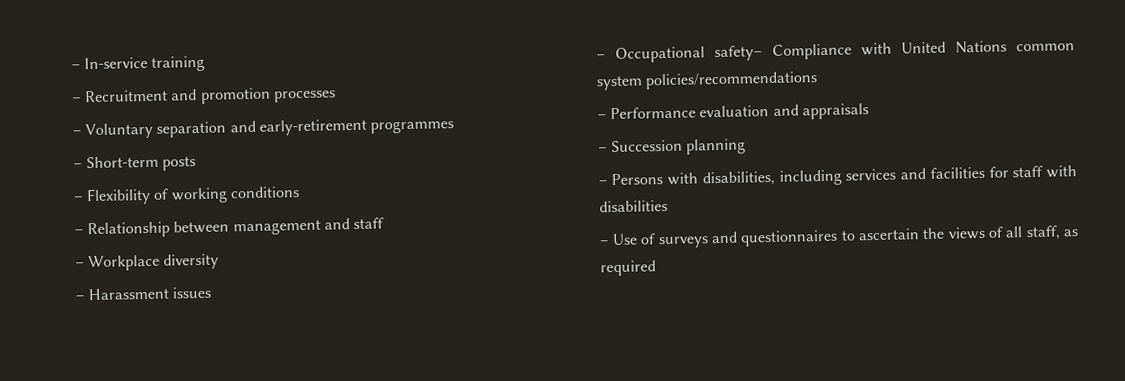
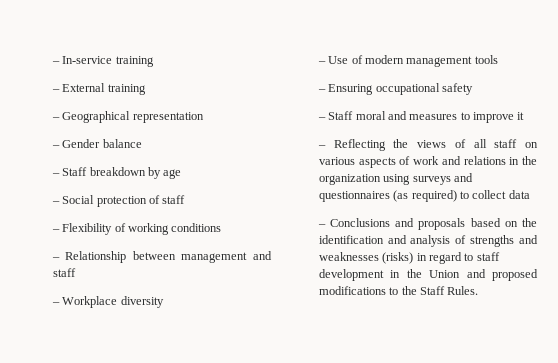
- – Recruitment and promotion processes
- – Voluntary separation and early-retirement programmes
- – Short-term posts
+ – External training
+ – Geographical representation
+ – Gender balance
+ – Staff breakdown by age
+ – Social protection of staff
- – Harassment issues
- – Occupational safety– Compliance with United Nations common system policies/recommendations
- – Performance evaluation and appraisals
- – Succession planning
- – Persons with disabilities, including services and facilities for staff with disabilities
- – Use of surveys and questionnaires to ascertain the views of all staff, as required
+ – Use of modern management tools
+ – Ensuring occupational safety
+ – Staff moral and measures to improve it
+ – Reflecting the views of all staff on various aspects of work and relations in the organization using surveys and questionnaires (as required) to collect data
+ – Conclusions and proposals based on the identification and analysis of strengths and weaknesses (risks) in regard to staff development in the Union and proposed modifications to the Staff Rules.

